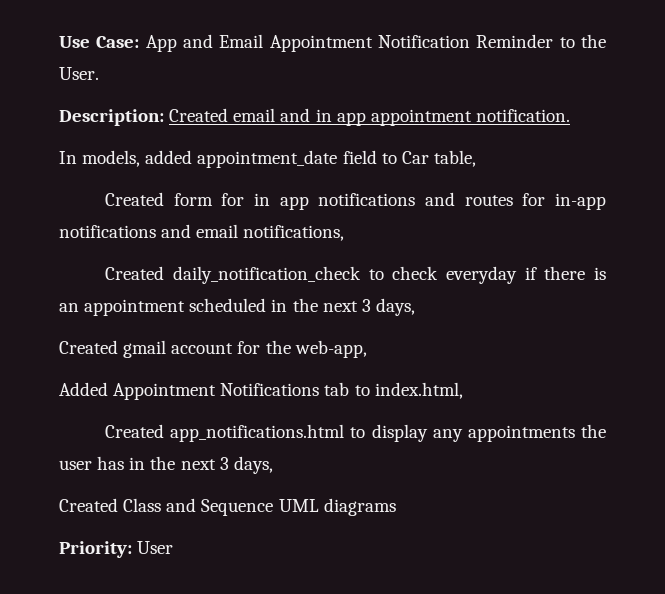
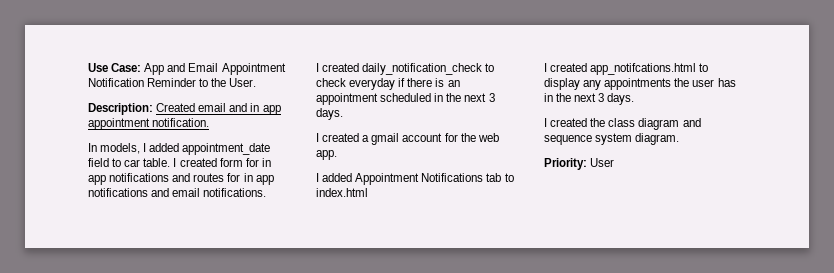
- In models, added appointment_date field to Car table,
- Created form for in app notifications and routes for in-app notifications and email notifications,
- Created daily_notification_check to check everyday if there is an appointment scheduled in the next 3 days,
- Created gmail account for the web-app,
- Added Appointment Notifications tab to index.html,
- Created app_notifications.html to display any appointments the user has in the next 3 days,
- Created Class and Sequence UML diagrams
+ In models, I added appointment_date field to car table. I created form for in app notifications and routes for in app notifications and email notifications.
+ I created daily_notification_check to check everyday if there is an appointment scheduled in the next 3 days.
+ I created a gmail account for the web app.
+ I added Appointment Notifications tab to index.html
+ I created app_notifcations.html to display any appointments the user has in the next 3 days.
+ I created the class diagram and sequence system diagram.

